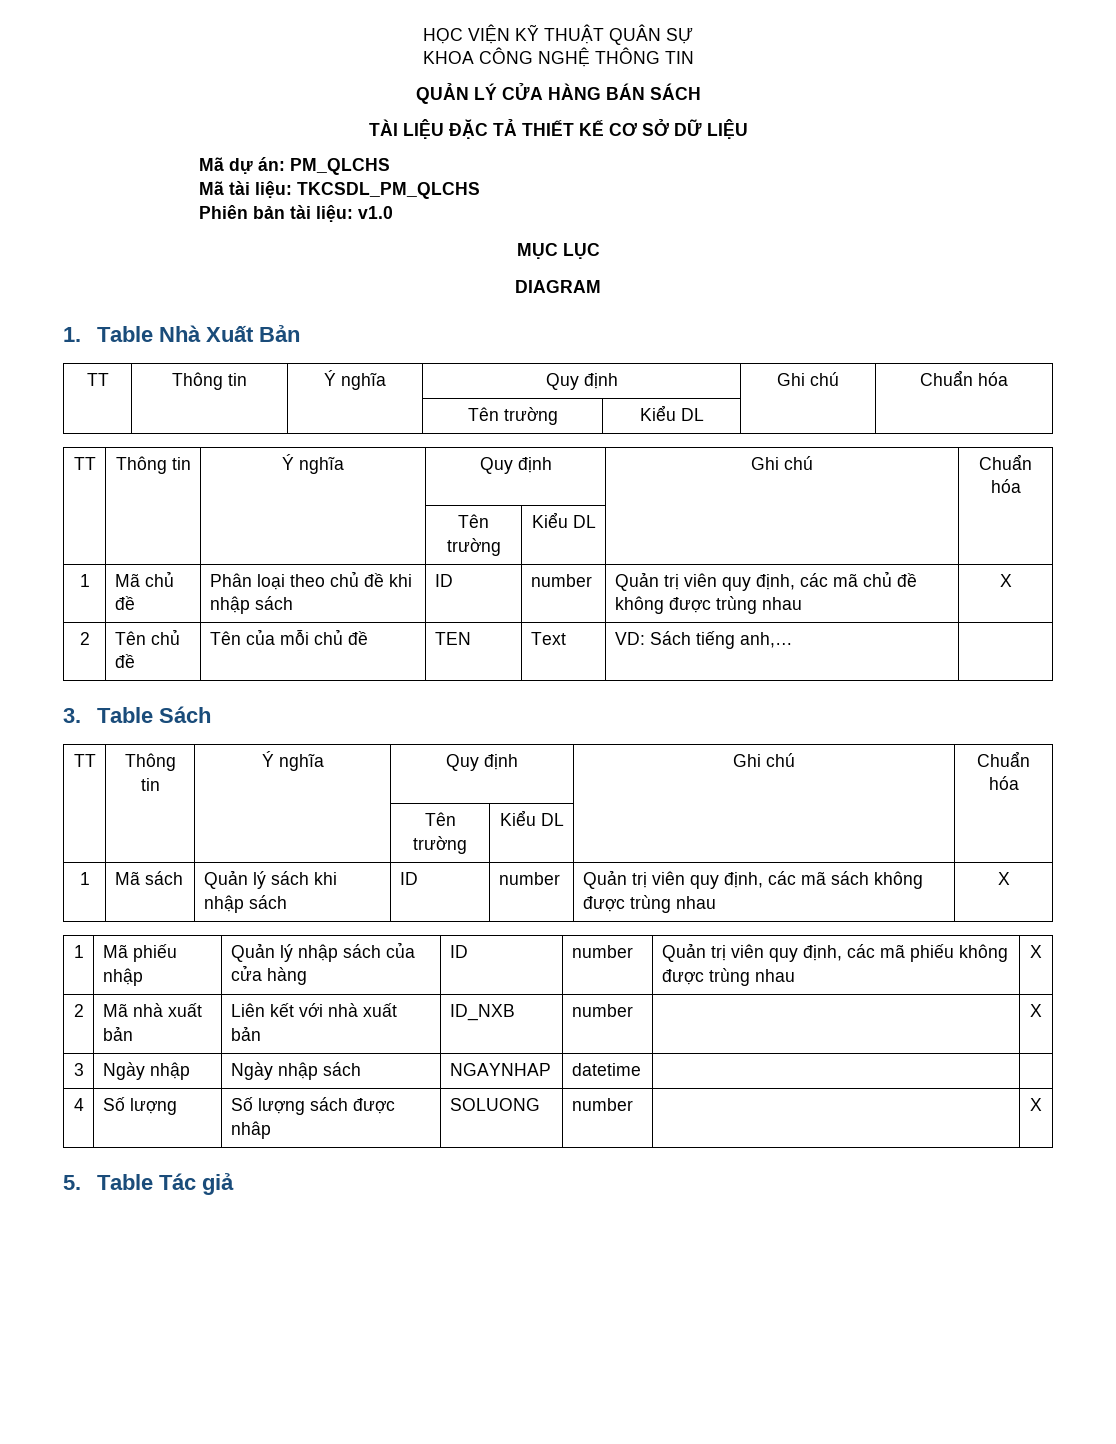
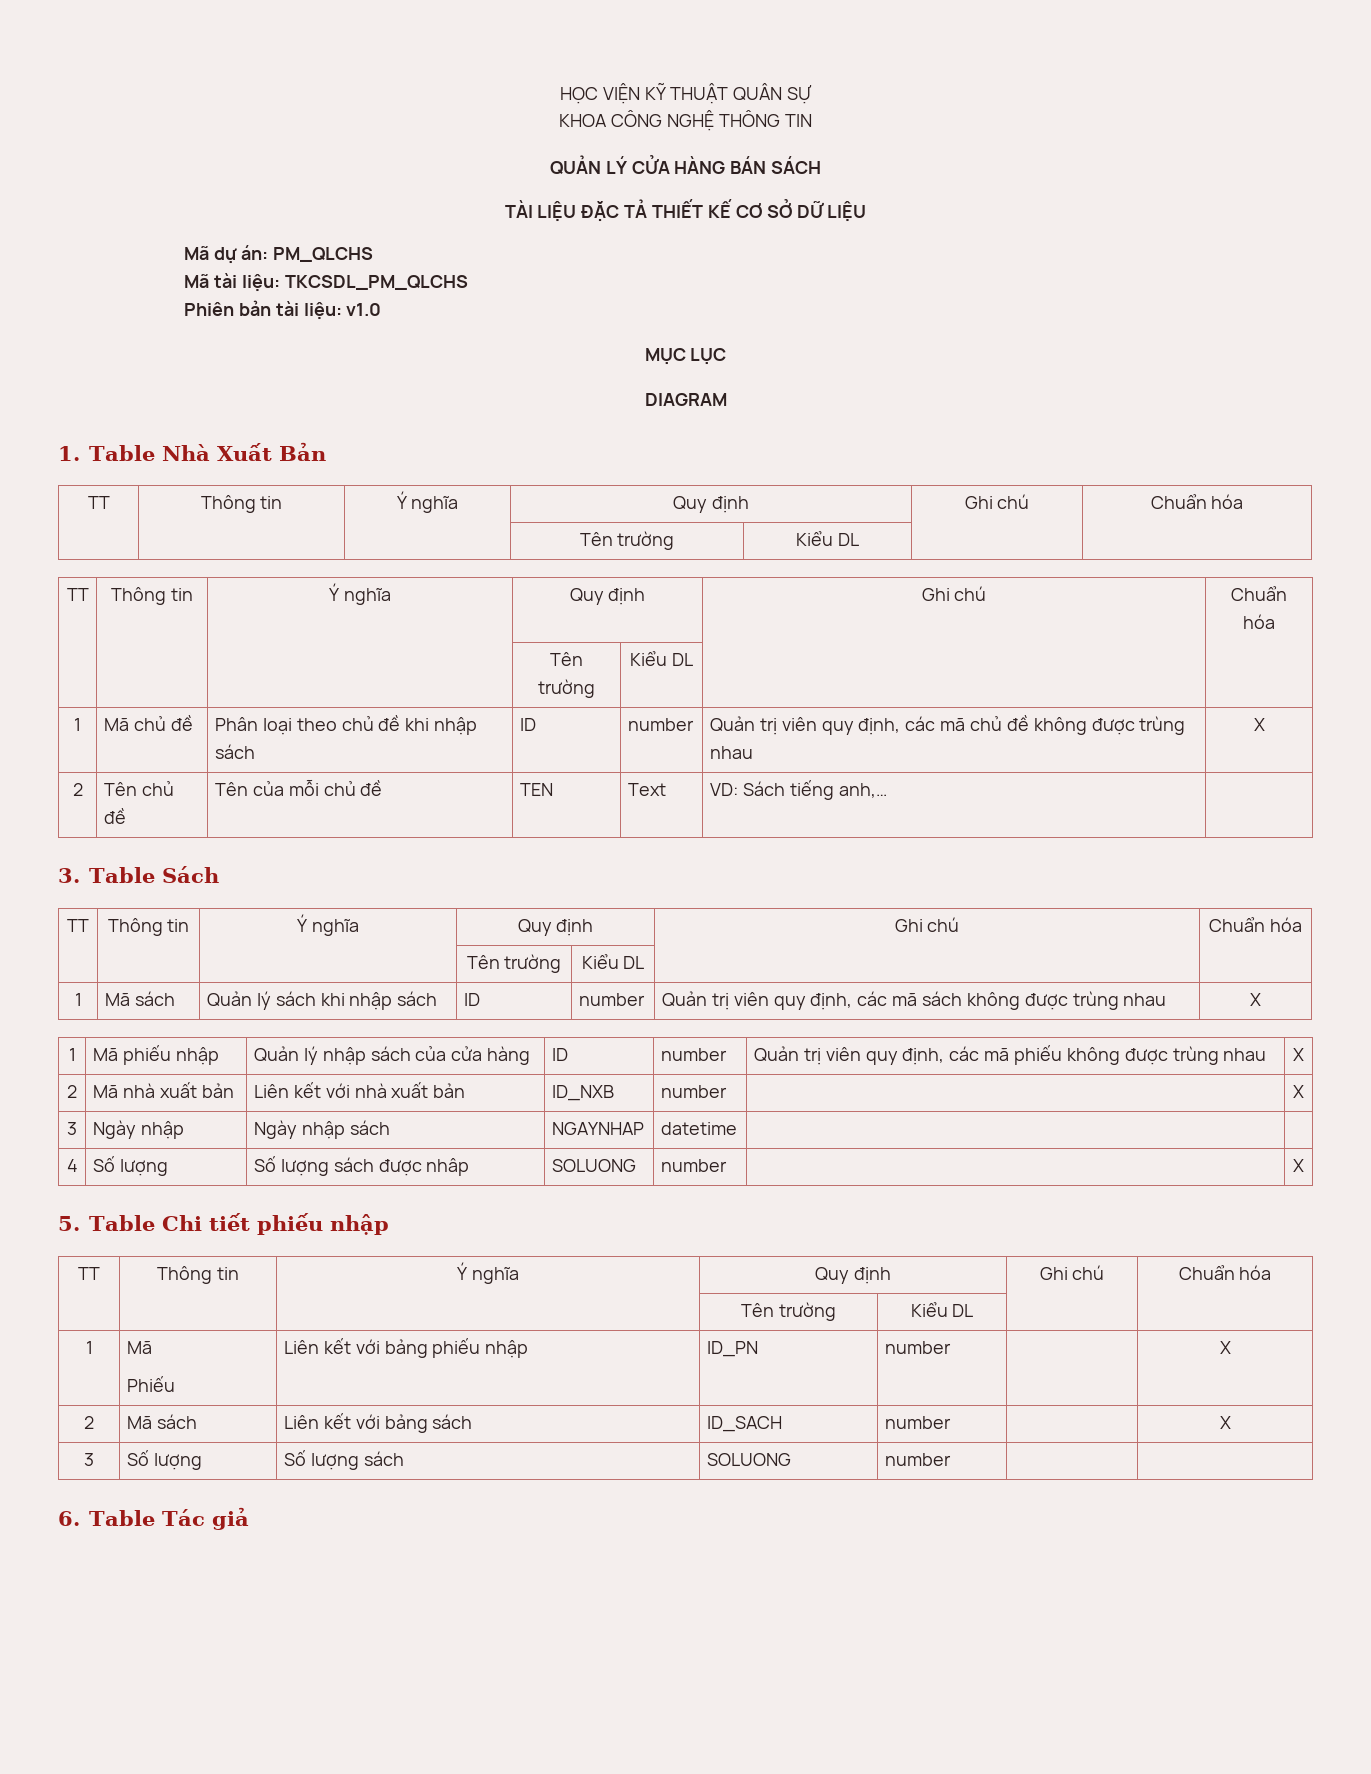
- 5. Table Tác giả
+ 5. Table Chi tiết phiếu nhập
+ TT | Thông tin | Ý nghĩa | Quy định | Ghi chú | Chuẩn hóa
+ | | | Tên trường | Kiểu DL | |
+ 1 | Mã
+ Phiếu | Liên kết với bảng phiếu nhập | ID_PN | number | | X
+ 2 | Mã sách | Liên kết với bảng sách | ID_SACH | number | | X
+ 3 | Số lượng | Số lượng sách | SOLUONG | number | |
+ 6. Table Tác giả

